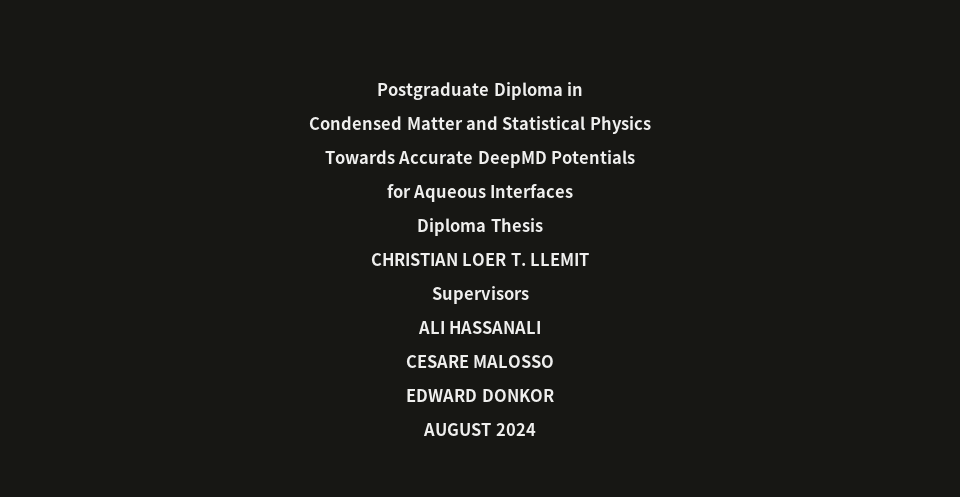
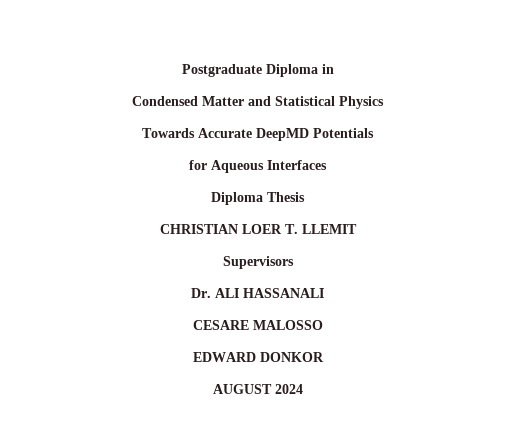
- ALI HASSANALI
+ Dr. ALI HASSANALI

